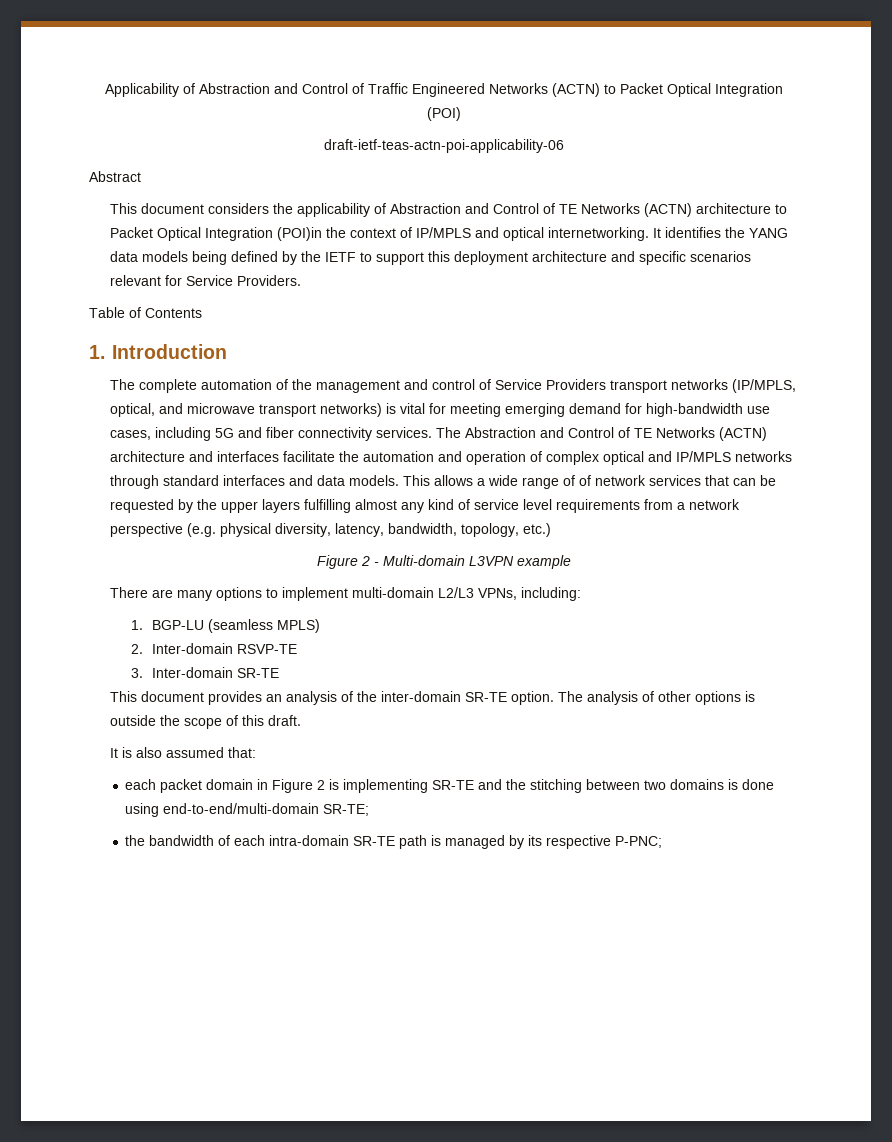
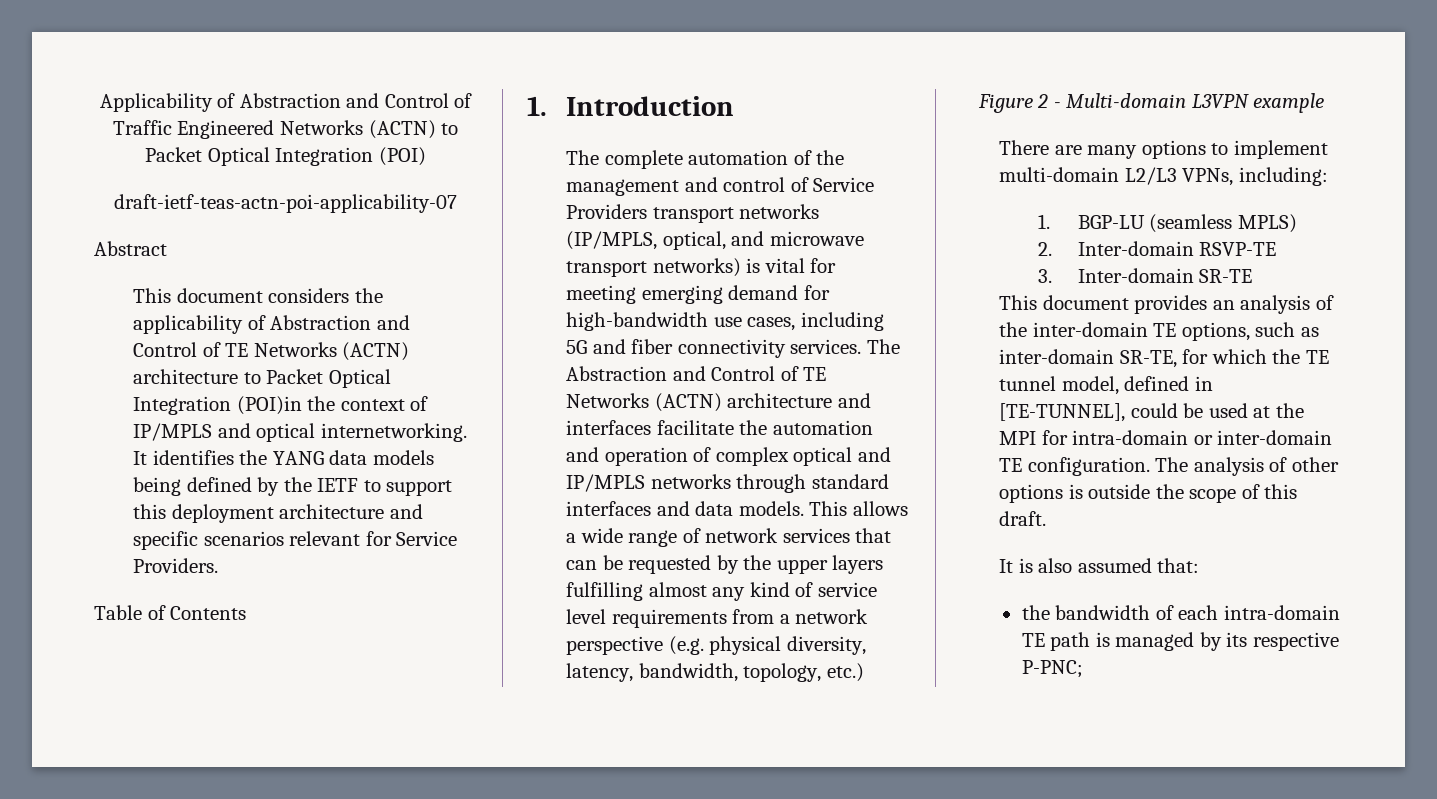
- draft-ietf-teas-actn-poi-applicability-06
+ draft-ietf-teas-actn-poi-applicability-07
- This allows a wide range of of network services that can be requested by the upper layers fulfilling almost any kind of service level requirements from a network perspective (e.g. physical diversity, latency, bandwidth, topology, etc.)
+ This allows a wide range of network services that can be requested by the upper layers fulfilling almost any kind of service level requirements from a network perspective (e.g. physical diversity, latency, bandwidth, topology, etc.)
- This document provides an analysis of the inter-domain SR-TE option.
+ This document provides an analysis of the inter-domain TE options, such as inter-domain SR-TE, for which the TE tunnel model, defined in [TE-TUNNEL], could be used at the MPI for intra-domain or inter-domain TE configuration.
- each packet domain in Figure 2 is implementing SR-TE and the stitching between two domains is done using end-to-end/multi-domain SR-TE;
- the bandwidth of each intra-domain SR-TE path is managed by its respective P-PNC;
+ the bandwidth of each intra-domain TE path is managed by its respective P-PNC;

